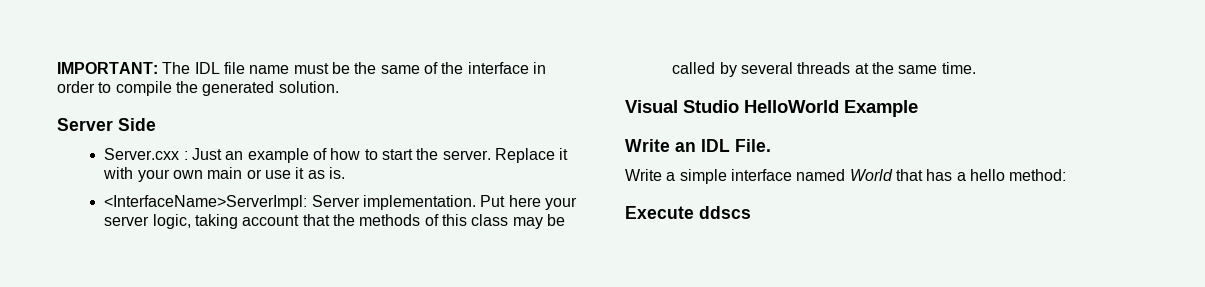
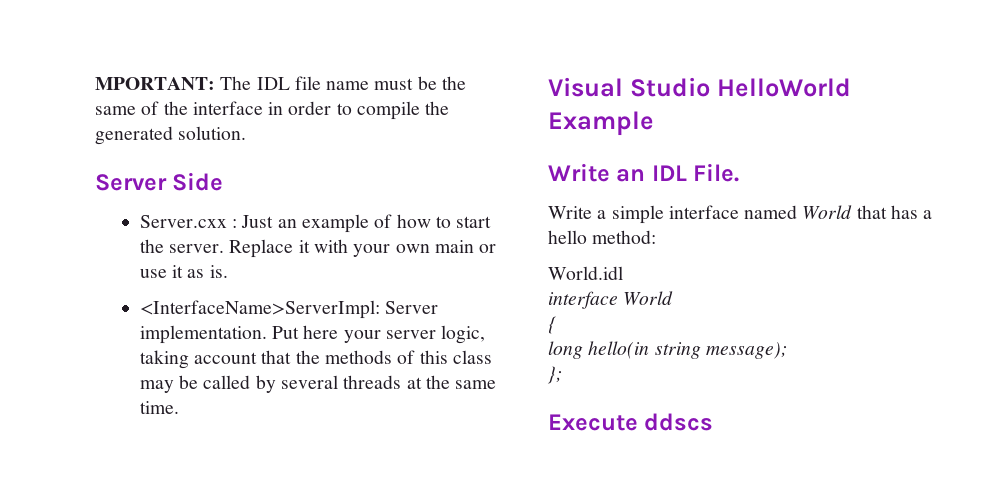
- IMPORTANT: The IDL file name must be the same of the interface in order to compile the generated solution.
+ MPORTANT: The IDL file name must be the same of the interface in order to compile the generated solution.
+ World.idl
+ interface World
+ {
+ long hello(in string message);
+ };

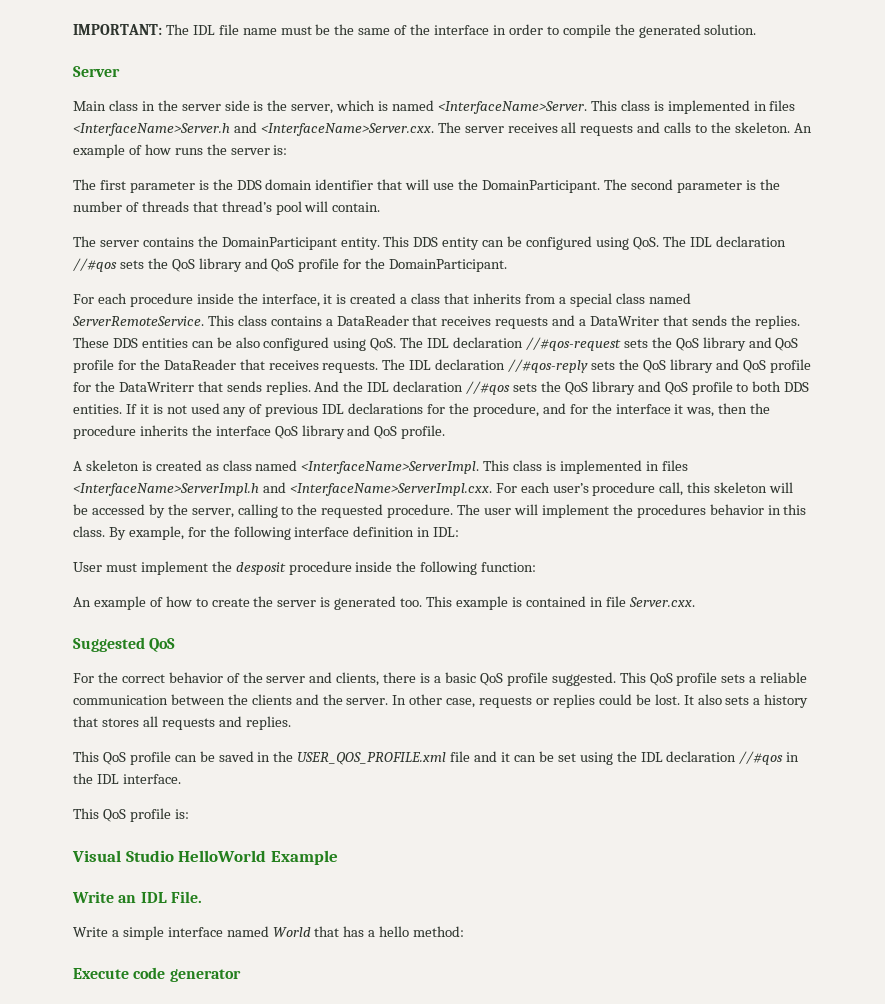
- MPORTANT: The IDL file name must be the same of the interface in order to compile the generated solution.
+ IMPORTANT: The IDL file name must be the same of the interface in order to compile the generated solution.
- Server Side
- Server.cxx : Just an example of how to start the server. Replace it with your own main or use it as is.
- <InterfaceName>ServerImpl: Server implementation. Put here your server logic, taking account that the methods of this class may be called by several threads at the same time.
+ Server
+ Main class in the server side is the server, which is named <InterfaceName>Server. This class is implemented in files <InterfaceName>Server.h and <InterfaceName>Server.cxx. The server receives all requests and calls to the skeleton. An example of how runs the server is:
+ The first parameter is the DDS domain identifier that will use the DomainParticipant. The second parameter is the number of threads that thread’s pool will contain.
+ The server contains the DomainParticipant entity. This DDS entity can be configured using QoS. The IDL declaration //#qos sets the QoS library and QoS profile for the DomainParticipant.
+ For each procedure inside the interface, it is created a class that inherits from a special class named ServerRemoteService. This class contains a DataReader that receives requests and a DataWriter that sends the replies. These DDS entities can be also configured using QoS. The IDL declaration //#qos-request sets the QoS library and QoS profile for the DataReader that receives requests. The IDL declaration //#qos-reply sets the QoS library and QoS profile for the DataWriterr that sends replies. And the IDL declaration //#qos sets the QoS library and QoS profile to both DDS entities. If it is not used any of previous IDL declarations for the procedure, and for the interface it was, then the procedure inherits the interface QoS library and QoS profile.
+ A skeleton is created as class named <InterfaceName>ServerImpl. This class is implemented in files <InterfaceName>ServerImpl.h and <InterfaceName>ServerImpl.cxx. For each user’s procedure call, this skeleton will be accessed by the server, calling to the requested procedure. The user will implement the procedures behavior in this class. By example, for the following interface definition in IDL:
+ User must implement the desposit procedure inside the following function:
+ An example of how to create the server is generated too. This example is contained in file Server.cxx.
+ Suggested QoS
+ For the correct behavior of the server and clients, there is a basic QoS profile suggested. This QoS profile sets a reliable communication between the clients and the server. In other case, requests or replies could be lost. It also sets a history that stores all requests and replies.
+ This QoS profile can be saved in the USER_QOS_PROFILE.xml file and it can be set using the IDL declaration //#qos in the IDL interface.
+ This QoS profile is:
- World.idl
- interface World
- {
- long hello(in string message);
- };
- Execute ddscs
+ Execute code generator

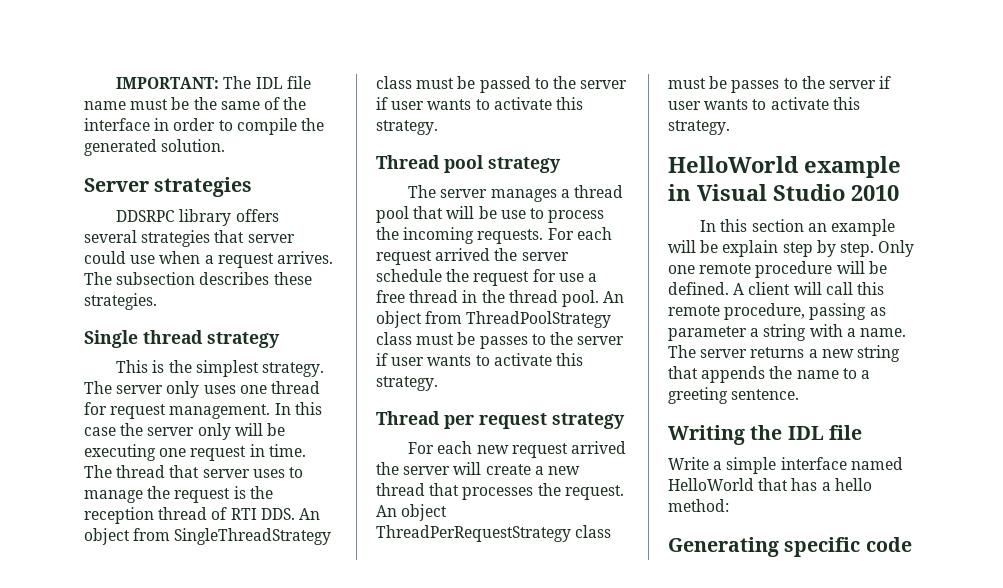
- Server
- Main class in the server side is the server, which is named <InterfaceName>Server. This class is implemented in files <InterfaceName>Server.h and <InterfaceName>Server.cxx. The server receives all requests and calls to the skeleton. An example of how runs the server is:
- The first parameter is the DDS domain identifier that will use the DomainParticipant. The second parameter is the number of threads that thread’s pool will contain.
- The server contains the DomainParticipant entity. This DDS entity can be configured using QoS. The IDL declaration //#qos sets the QoS library and QoS profile for the DomainParticipant.
- For each procedure inside the interface, it is created a class that inherits from a special class named ServerRemoteService. This class contains a DataReader that receives requests and a DataWriter that sends the replies. These DDS entities can be also configured using QoS. The IDL declaration //#qos-request sets the QoS library and QoS profile for the DataReader that receives requests. The IDL declaration //#qos-reply sets the QoS library and QoS profile for the DataWriterr that sends replies. And the IDL declaration //#qos sets the QoS library and QoS profile to both DDS entities. If it is not used any of previous IDL declarations for the procedure, and for the interface it was, then the procedure inherits the interface QoS library and QoS profile.
- A skeleton is created as class named <InterfaceName>ServerImpl. This class is implemented in files <InterfaceName>ServerImpl.h and <InterfaceName>ServerImpl.cxx. For each user’s procedure call, this skeleton will be accessed by the server, calling to the requested procedure. The user will implement the procedures behavior in this class. By example, for the following interface definition in IDL:
- User must implement the desposit procedure inside the following function:
- An example of how to create the server is generated too. This example is contained in file Server.cxx.
- Suggested QoS
- For the correct behavior of the server and clients, there is a basic QoS profile suggested. This QoS profile sets a reliable communication between the clients and the server. In other case, requests or replies could be lost. It also sets a history that stores all requests and replies.
- This QoS profile can be saved in the USER_QOS_PROFILE.xml file and it can be set using the IDL declaration //#qos in the IDL interface.
- This QoS profile is:
- Visual Studio HelloWorld Example
- Write an IDL File.
+ Server strategies
+ DDSRPC library offers several strategies that server could use when a request arrives. The subsection describes these strategies.
+ Single thread strategy
+ This is the simplest strategy. The server only uses one thread for request management. In this case the server only will be executing one request in time. The thread that server uses to manage the request is the reception thread of RTI DDS. An object from SingleThreadStrategy class must be passed to the server if user wants to activate this strategy.
+ Thread pool strategy
+ The server manages a thread pool that will be use to process the incoming requests. For each request arrived the server schedule the request for use a free thread in the thread pool. An object from ThreadPoolStrategy class must be passes to the server if user wants to activate this strategy.
+ Thread per request strategy
+ For each new request arrived the server will create a new thread that processes the request. An object ThreadPerRequestStrategy class must be passes to the server if user wants to activate this strategy.
+ HelloWorld example in Visual Studio 2010
+ In this section an example will be explain step by step. Only one remote procedure will be defined. A client will call this remote procedure, passing as parameter a string with a name. The server returns a new string that appends the name to a greeting sentence.
+ Writing the IDL file
- Write a simple interface named World that has a hello method:
+ Write a simple interface named HelloWorld that has a hello method:
- Execute code generator
+ Generating specific code

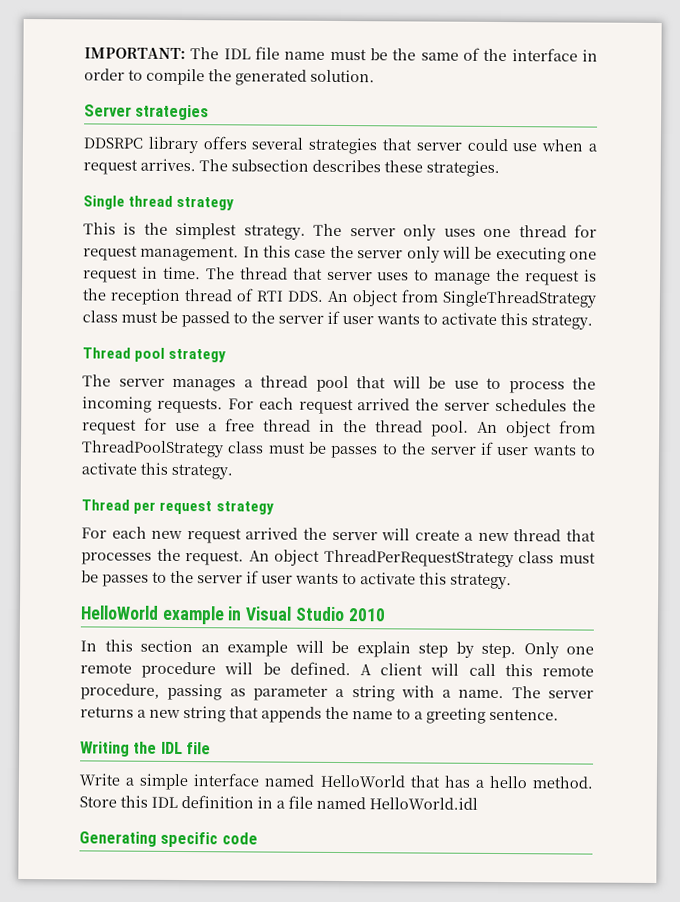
- For each request arrived the server schedule the request for use a free thread in the thread pool.
+ For each request arrived the server schedules the request for use a free thread in the thread pool.
- Write a simple interface named HelloWorld that has a hello method:
+ Write a simple interface named HelloWorld that has a hello method. Store this IDL definition in a file named HelloWorld.idl

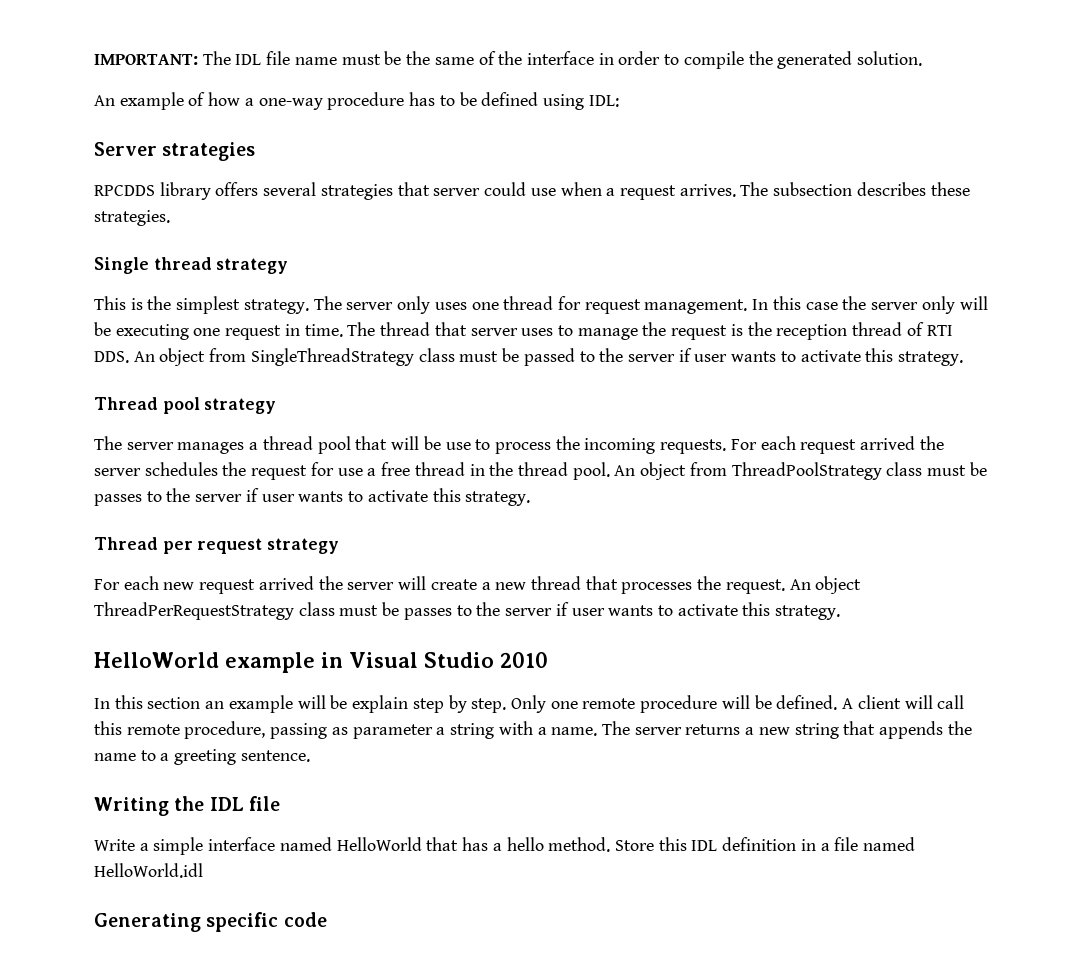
+ An example of how a one-way procedure has to be defined using IDL:
- DDSRPC library offers several strategies that server could use when a request arrives.
+ RPCDDS library offers several strategies that server could use when a request arrives.

